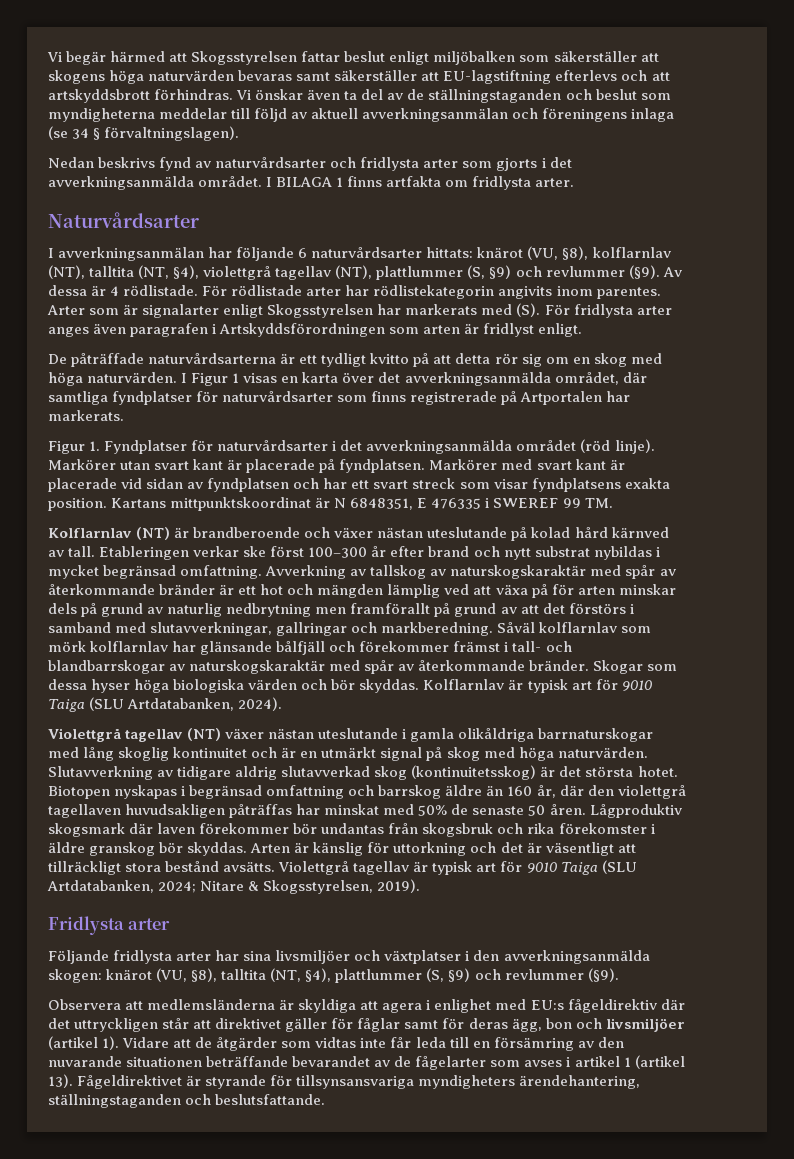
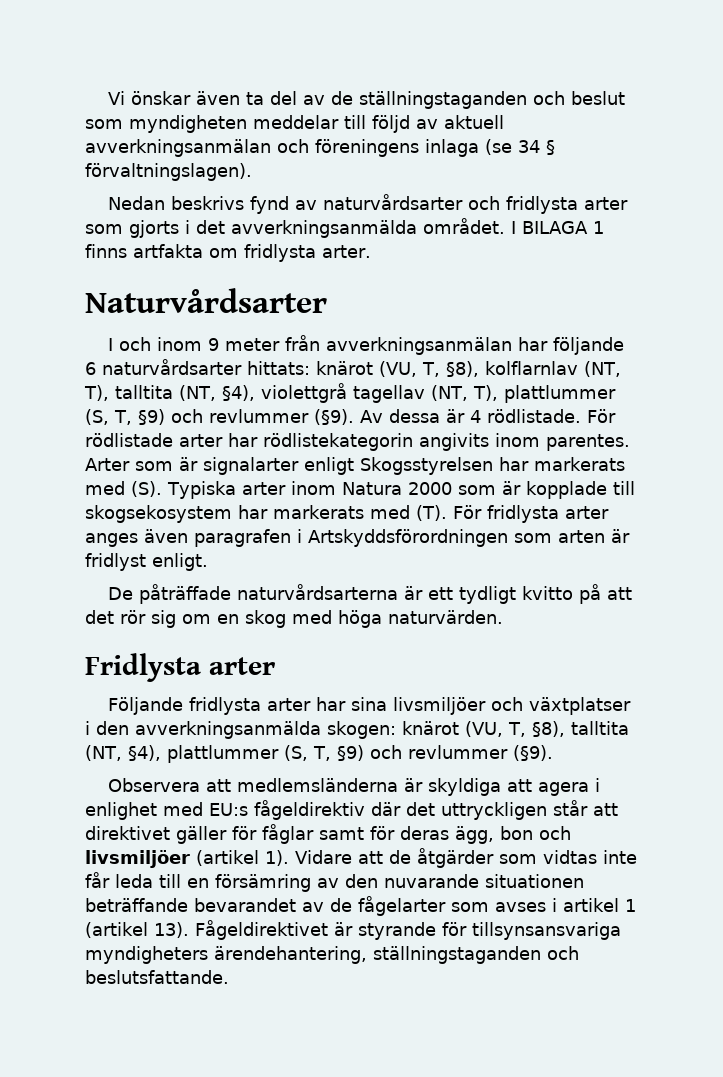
- Vi begär härmed att Skogsstyrelsen fattar beslut enligt miljöbalken som säkerställer att skogens höga naturvärden bevaras samt säkerställer att EU-lagstiftning efterlevs och att artskyddsbrott förhindras. Vi önskar även ta del av de ställningstaganden och beslut som myndigheterna meddelar till följd av aktuell avverkningsanmälan och föreningens inlaga (se 34 § förvaltningslagen).
+ Vi önskar även ta del av de ställningstaganden och beslut som myndigheten meddelar till följd av aktuell avverkningsanmälan och föreningens inlaga (se 34 § förvaltningslagen).
- I avverkningsanmälan har följande 6 naturvårdsarter hittats: knärot (VU, §8), kolflarnlav (NT), talltita (NT, §4), violettgrå tagellav (NT), plattlummer (S, §9) och revlummer (§9).
+ I och inom 9 meter från avverkningsanmälan har följande 6 naturvårdsarter hittats: knärot (VU, T, §8), kolflarnlav (NT, T), talltita (NT, §4), violettgrå tagellav (NT, T), plattlummer (S, T, §9) och revlummer (§9).
- Arter som är signalarter enligt Skogsstyrelsen har markerats med (S). För fridlysta arter anges även paragrafen i Artskyddsförordningen som arten är fridlyst enligt.
+ Arter som är signalarter enligt Skogsstyrelsen har markerats med (S). Typiska arter inom Natura 2000 som är kopplade till skogsekosystem har markerats med (T). För fridlysta arter anges även paragrafen i Artskyddsförordningen som arten är fridlyst enligt.
- De påträffade naturvårdsarterna är ett tydligt kvitto på att detta rör sig om en skog med höga naturvärden. I Figur 1 visas en karta över det avverkningsanmälda området, där samtliga fyndplatser för naturvårdsarter som finns registrerade på Artportalen har markerats.
- Figur 1. Fyndplatser för naturvårdsarter i det avverkningsanmälda området (röd linje). Markörer utan svart kant är placerade på fyndplatsen. Markörer med svart kant är placerade vid sidan av fyndplatsen och har ett svart streck som visar fyndplatsens exakta position. Kartans mittpunktskoordinat är N 6848351, E 476335 i SWEREF 99 TM.
- Kolflarnlav (NT) är brandberoende och växer nästan uteslutande på kolad hård kärnved av tall. Etableringen verkar ske först 100–300 år efter brand och nytt substrat nybildas i mycket begränsad omfattning. Avverkning av tallskog av naturskogskaraktär med spår av återkommande bränder är ett hot och mängden lämplig ved att växa på för arten minskar dels på grund av naturlig nedbrytning men framförallt på grund av att det förstörs i samband med slutavverkningar, gallringar och markberedning. Såväl kolflarnlav som mörk kolflarnlav har glänsande bålfjäll och förekommer främst i tall- och blandbarrskogar av naturskogskaraktär med spår av återkommande bränder. Skogar som dessa hyser höga biologiska värden och bör skyddas. Kolflarnlav är typisk art för 9010 Taiga (SLU Artdatabanken, 2024).
- Violettgrå tagellav (NT) växer nästan uteslutande i gamla olikåldriga barrnaturskogar med lång skoglig kontinuitet och är en utmärkt signal på skog med höga naturvärden. Slutavverkning av tidigare aldrig slutavverkad skog (kontinuitetsskog) är det största hotet. Biotopen nyskapas i begränsad omfattning och barrskog äldre än 160 år, där den violettgrå tagellaven huvudsakligen påträffas har minskat med 50% de senaste 50 åren. Lågproduktiv skogsmark där laven förekommer bör undantas från skogsbruk och rika förekomster i äldre granskog bör skyddas. Arten är känslig för uttorkning och det är väsentligt att tillräckligt stora bestånd avsätts. Violettgrå tagellav är typisk art för 9010 Taiga (SLU Artdatabanken, 2024; Nitare & Skogsstyrelsen, 2019).
+ De påträffade naturvårdsarterna är ett tydligt kvitto på att det rör sig om en skog med höga naturvärden.
- Följande fridlysta arter har sina livsmiljöer och växtplatser i den avverkningsanmälda skogen: knärot (VU, §8), talltita (NT, §4), plattlummer (S, §9) och revlummer (§9).
+ Följande fridlysta arter har sina livsmiljöer och växtplatser i den avverkningsanmälda skogen: knärot (VU, T, §8), talltita (NT, §4), plattlummer (S, T, §9) och revlummer (§9).

